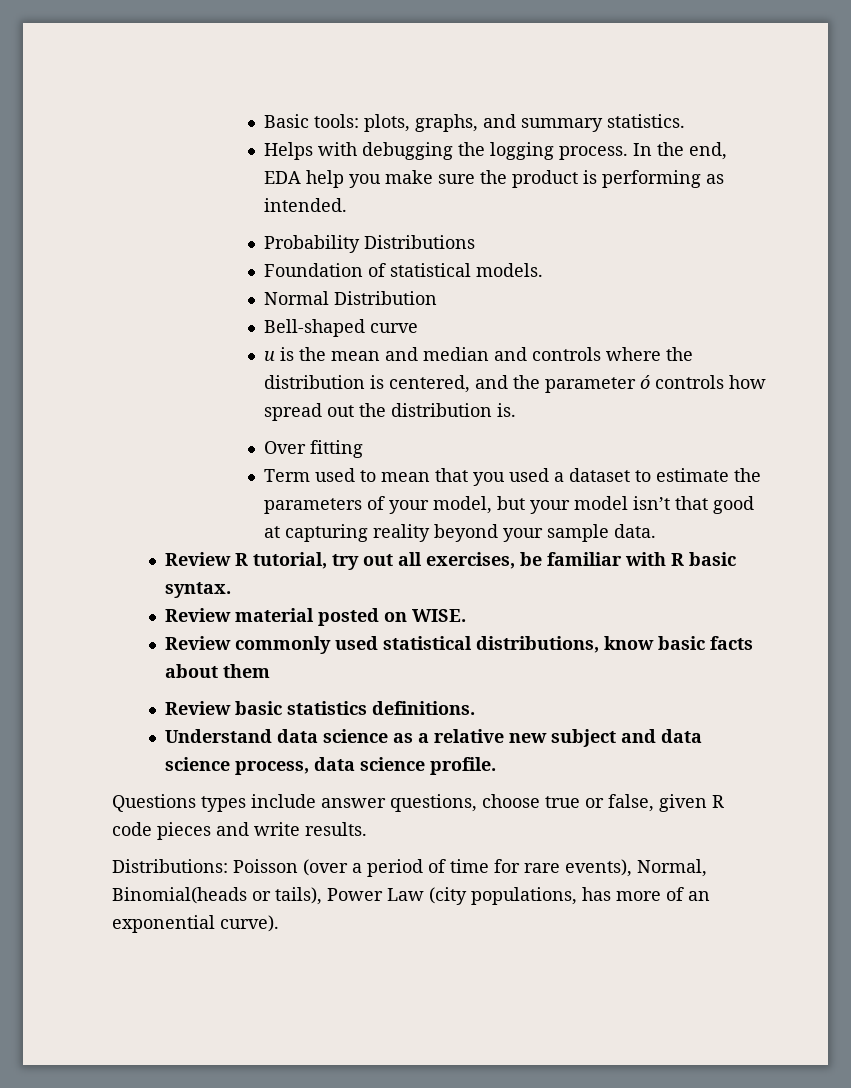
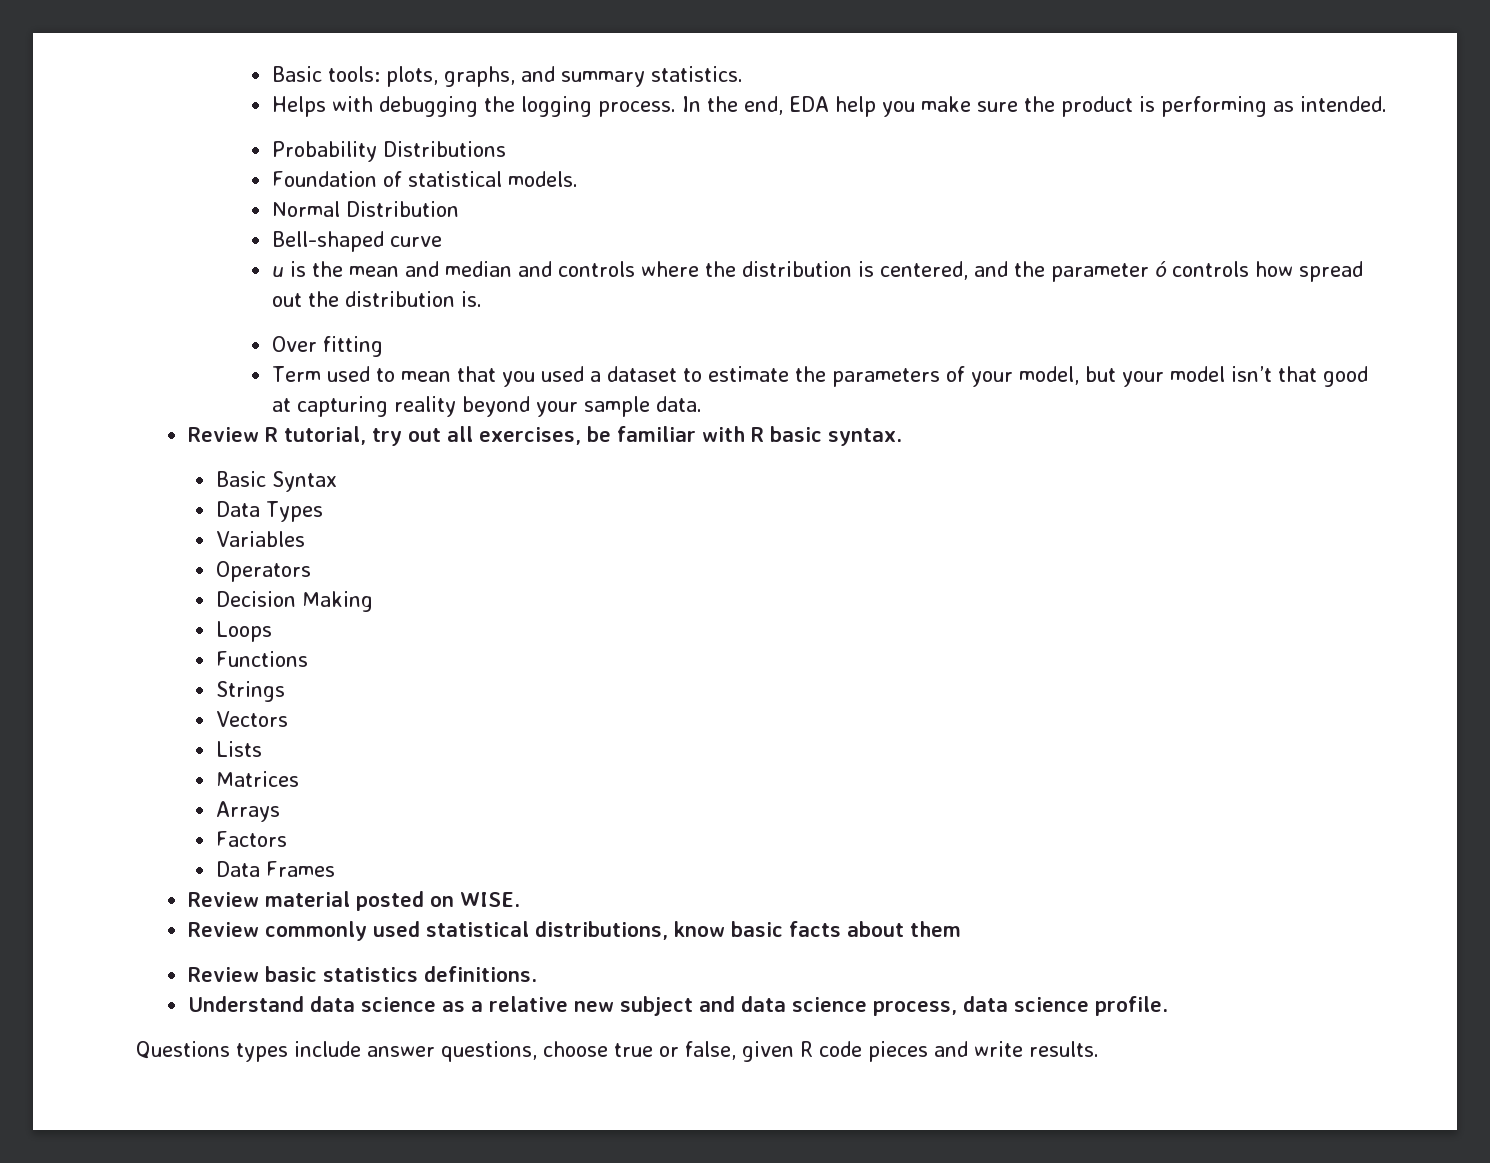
+ Basic Syntax
+ Data Types
+ Variables
+ Operators
+ Decision Making
+ Loops
+ Functions
+ Strings
+ Vectors
+ Lists
+ Matrices
+ Arrays
+ Factors
+ Data Frames
- Distributions: Poisson (over a period of time for rare events), Normal, Binomial(heads or tails), Power Law (city populations, has more of an exponential curve).

